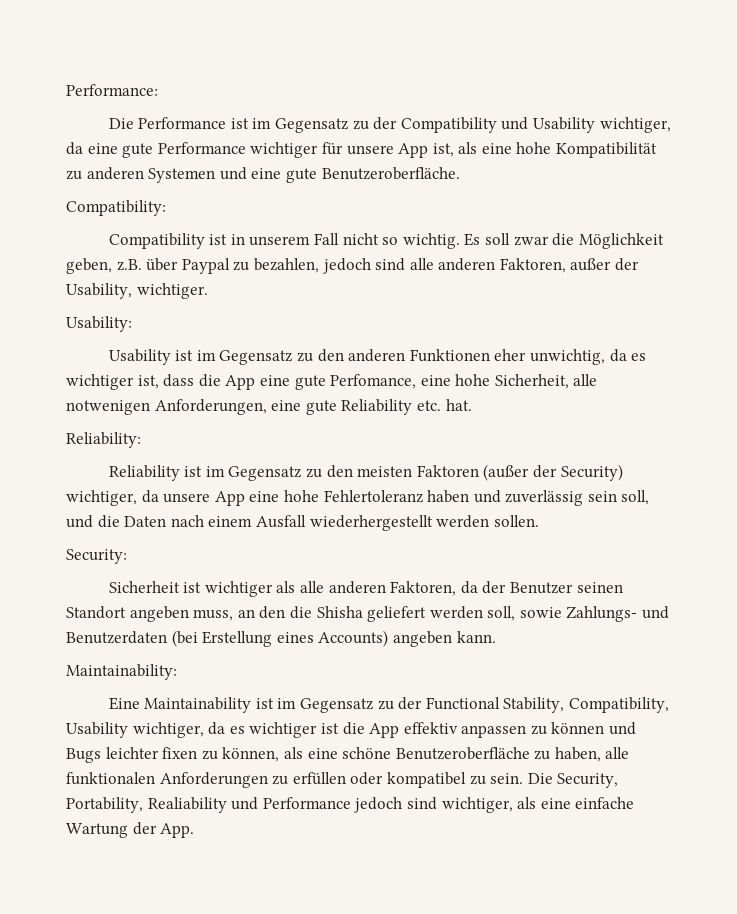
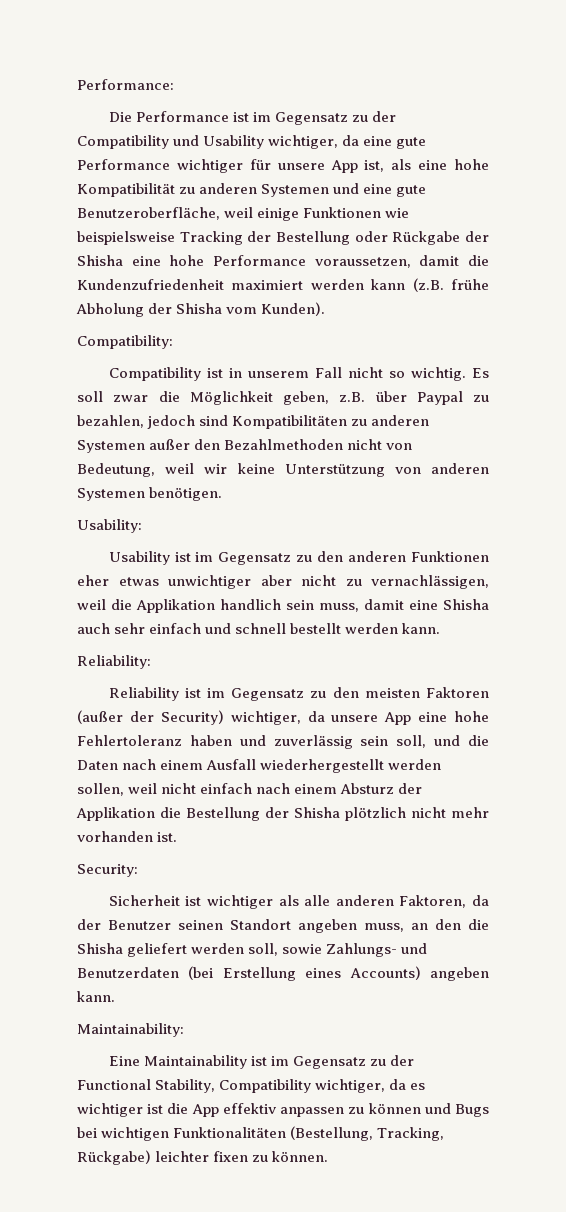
- Die Performance ist im Gegensatz zu der Compatibility und Usability wichtiger, da eine gute Performance wichtiger für unsere App ist, als eine hohe Kompatibilität zu anderen Systemen und eine gute Benutzeroberfläche.
+ Die Performance ist im Gegensatz zu der Compatibility und Usability wichtiger, da eine gute Performance wichtiger für unsere App ist, als eine hohe Kompatibilität zu anderen Systemen und eine gute Benutzeroberfläche, weil einige Funktionen wie beispielsweise Tracking der Bestellung oder Rückgabe der Shisha eine hohe Performance voraussetzen, damit die Kundenzufriedenheit maximiert werden kann (z.B. frühe Abholung der Shisha vom Kunden).
- Es soll zwar die Möglichkeit geben, z.B. über Paypal zu bezahlen, jedoch sind alle anderen Faktoren, außer der Usability, wichtiger.
+ Es soll zwar die Möglichkeit geben, z.B. über Paypal zu bezahlen, jedoch sind Kompatibilitäten zu anderen Systemen außer den Bezahlmethoden nicht von Bedeutung, weil wir keine Unterstützung von anderen Systemen benötigen.
- Usability ist im Gegensatz zu den anderen Funktionen eher unwichtig, da es wichtiger ist, dass die App eine gute Perfomance, eine hohe Sicherheit, alle notwenigen Anforderungen, eine gute Reliability etc. hat.
+ Usability ist im Gegensatz zu den anderen Funktionen eher etwas unwichtiger aber nicht zu vernachlässigen, weil die Applikation handlich sein muss, damit eine Shisha auch sehr einfach und schnell bestellt werden kann.
- Reliability ist im Gegensatz zu den meisten Faktoren (außer der Security) wichtiger, da unsere App eine hohe Fehlertoleranz haben und zuverlässig sein soll, und die Daten nach einem Ausfall wiederhergestellt werden sollen.
+ Reliability ist im Gegensatz zu den meisten Faktoren (außer der Security) wichtiger, da unsere App eine hohe Fehlertoleranz haben und zuverlässig sein soll, und die Daten nach einem Ausfall wiederhergestellt werden sollen, weil nicht einfach nach einem Absturz der Applikation die Bestellung der Shisha plötzlich nicht mehr vorhanden ist.
- Eine Maintainability ist im Gegensatz zu der Functional Stability, Compatibility, Usability wichtiger, da es wichtiger ist die App effektiv anpassen zu können und Bugs leichter fixen zu können, als eine schöne Benutzeroberfläche zu haben, alle funktionalen Anforderungen zu erfüllen oder kompatibel zu sein. Die Security, Portability, Realiability und Performance jedoch sind wichtiger, als eine einfache Wartung der App.
+ Eine Maintainability ist im Gegensatz zu der Functional Stability, Compatibility wichtiger, da es wichtiger ist die App effektiv anpassen zu können und Bugs bei wichtigen Funktionalitäten (Bestellung, Tracking, Rückgabe) leichter fixen zu können.

